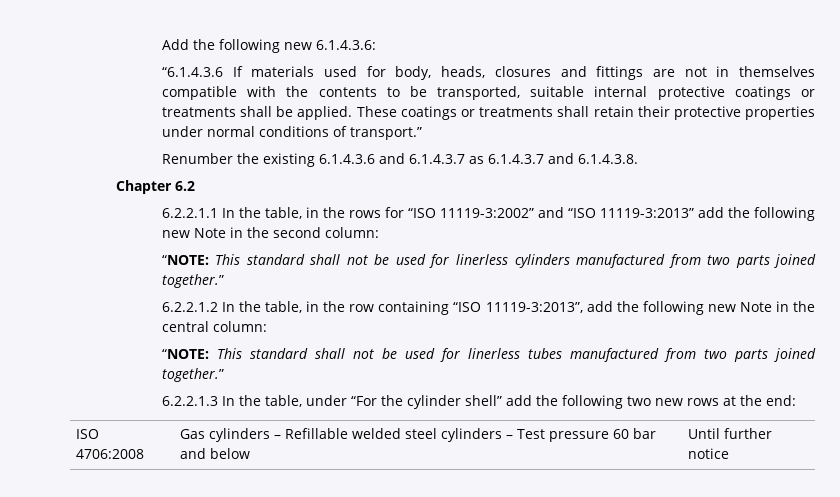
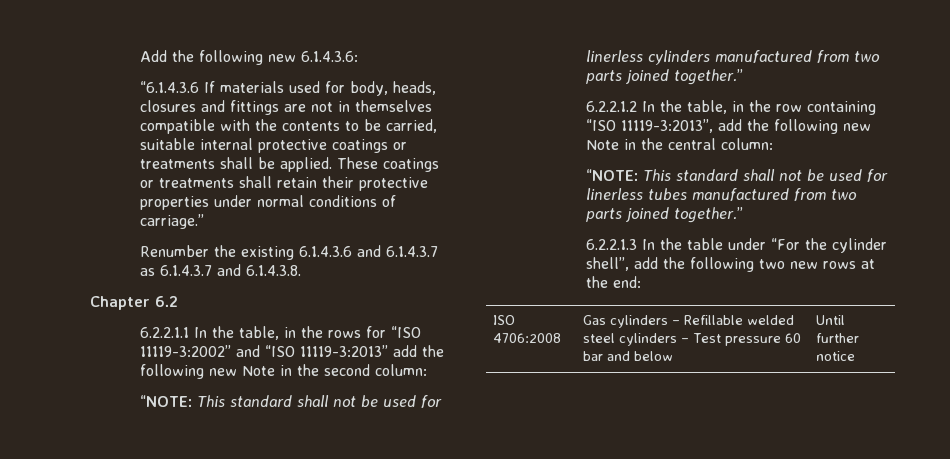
- “6.1.4.3.6 If materials used for body, heads, closures and fittings are not in themselves compatible with the contents to be transported, suitable internal protective coatings or treatments shall be applied.
+ “6.1.4.3.6 If materials used for body, heads, closures and fittings are not in themselves compatible with the contents to be carried, suitable internal protective coatings or treatments shall be applied.
- These coatings or treatments shall retain their protective properties under normal conditions of transport.”
+ These coatings or treatments shall retain their protective properties under normal conditions of carriage.”
- 6.2.2.1.3 In the table, under “For the cylinder shell” add the following two new rows at the end:
+ 6.2.2.1.3 In the table under “For the cylinder shell”, add the following two new rows at the end:

